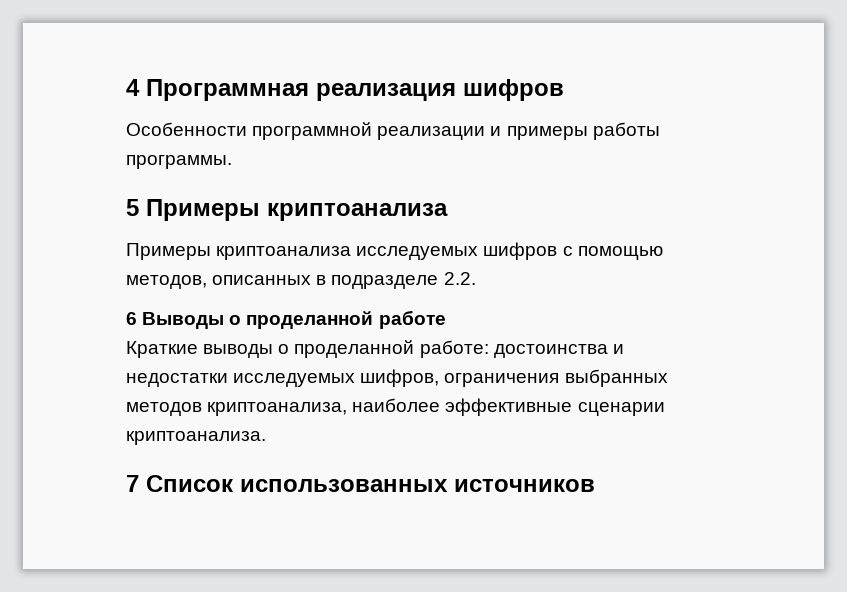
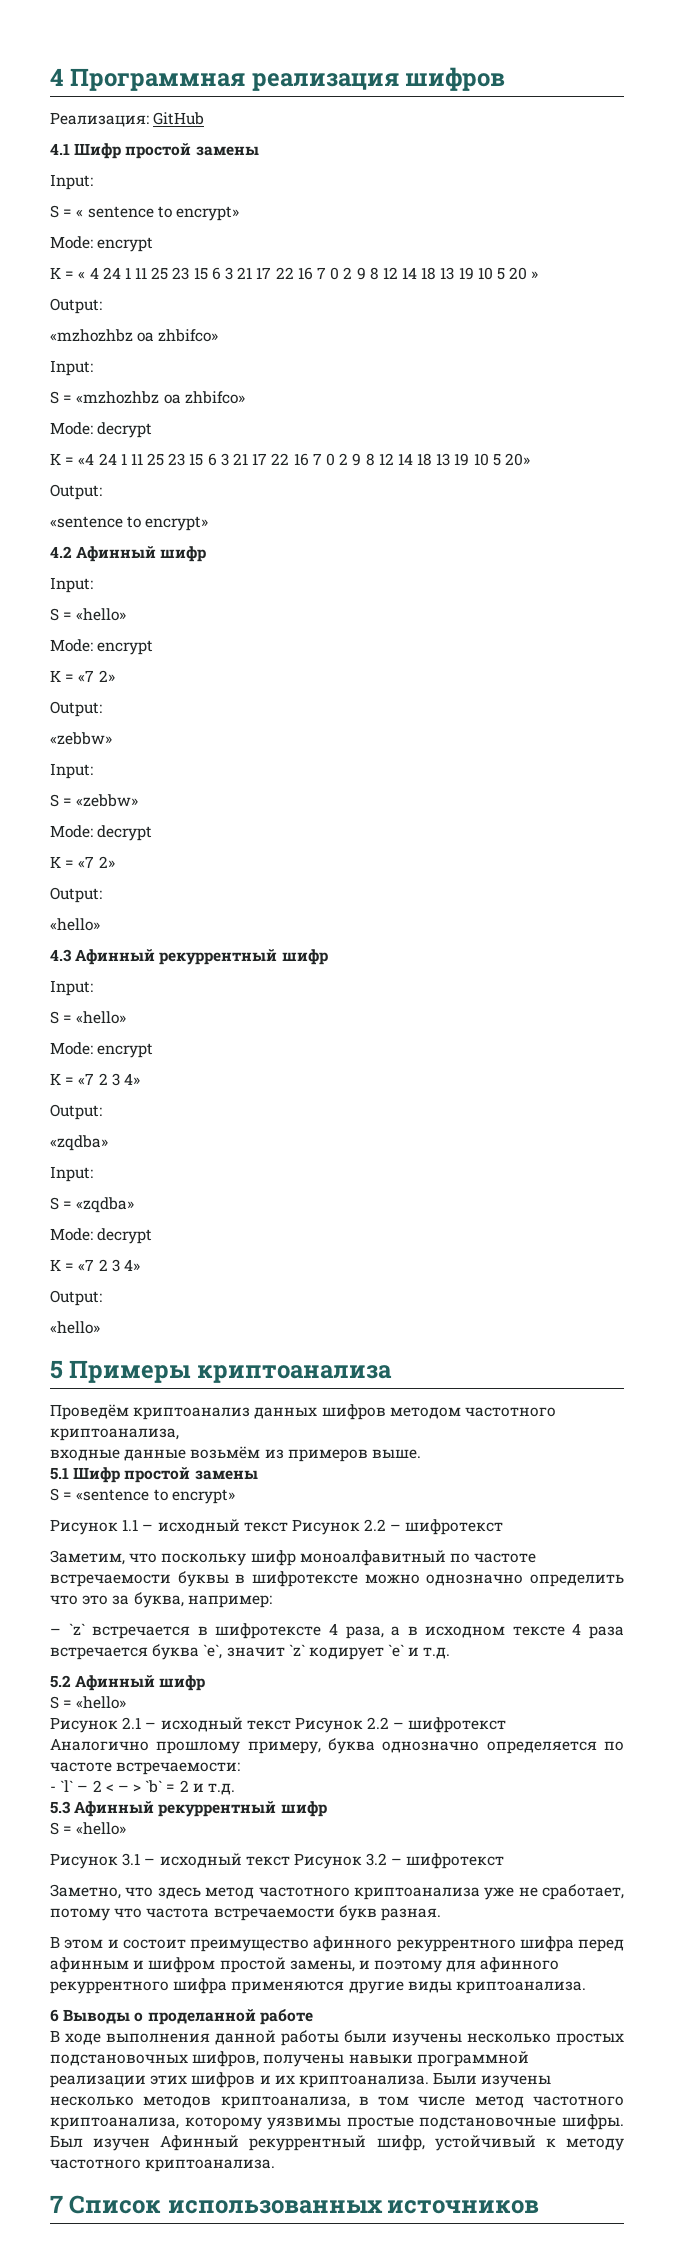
- Особенности программной реализации и примеры работы программы.
+ Реализация: GitHub
+ 4.1 Шифр простой замены
+ Input:
+ S = « sentence to encrypt»
+ Mode: encrypt
+ K = « 4 24 1 11 25 23 15 6 3 21 17 22 16 7 0 2 9 8 12 14 18 13 19 10 5 20 »
+ Output:
+ «mzhozhbz oa zhbifco»
+ Input:
+ S = «mzhozhbz oa zhbifco»
+ Mode: decrypt
+ K = «4 24 1 11 25 23 15 6 3 21 17 22 16 7 0 2 9 8 12 14 18 13 19 10 5 20»
+ Output:
+ «sentence to encrypt»
+ 4.2 Афинный шифр
+ Input:
+ S = «hello»
+ Mode: encrypt
+ K = «7 2»
+ Output:
+ «zebbw»
+ Input:
+ S = «zebbw»
+ Mode: decrypt
+ K = «7 2»
+ Output:
+ «hello»
+ 4.3 Афинный рекуррентный шифр
+ Input:
+ S = «hello»
+ Mode: encrypt
+ K = «7 2 3 4»
+ Output:
+ «zqdba»
+ Input:
+ S = «zqdba»
+ Mode: decrypt
+ K = «7 2 3 4»
+ Output:
+ «hello»
  5 Примеры криптоанализа
- Примеры криптоанализа исследуемых шифров с помощью методов, описанных в подразделе 2.2.
+ Проведём криптоанализ данных шифров методом частотного криптоанализа,
+ входные данные возьмём из примеров выше.
+ 5.1 Шифр простой замены
+ S = «sentence to encrypt»
+ Рисунок 1.1 – исходный текст Рисунок 2.2 – шифротекст
+ Заметим, что поскольку шифр моноалфавитный по частоте встречаемости буквы в шифротексте можно однозначно определить что это за буква, например:
+ – `z` встречается в шифротексте 4 раза, а в исходном тексте 4 раза встречается буква `e`, значит `z` кодирует `e` и т.д.
+ 5.2 Афинный шифр
+ S = «hello»
+ Рисунок 2.1 – исходный текст Рисунок 2.2 – шифротекст
+ Аналогично прошлому примеру, буква однозначно определяется по частоте встречаемости:
+ - `l` – 2 < – > `b` = 2 и т.д.
+ 5.3 Афинный рекуррентный шифр
+ S = «hello»
+ Рисунок 3.1 – исходный текст Рисунок 3.2 – шифротекст
+ Заметно, что здесь метод частотного криптоанализа уже не сработает, потому что частота встречаемости букв разная.
+ В этом и состоит преимущество афинного рекуррентного шифра перед афинным и шифром простой замены, и поэтому для афинного рекуррентного шифра применяются другие виды криптоанализа.
- Краткие выводы о проделанной работе: достоинства и недостатки исследуемых шифров, ограничения выбранных методов криптоанализа, наиболее эффективные сценарии криптоанализа.
+ В ходе выполнения данной работы были изучены несколько простых подстановочных шифров, получены навыки программной реализации этих шифров и их криптоанализа. Были изучены несколько методов криптоанализа, в том числе метод частотного криптоанализа, которому уязвимы простые подстановочные шифры. Был изучен Афинный рекуррентный шифр, устойчивый к методу частотного криптоанализа.

